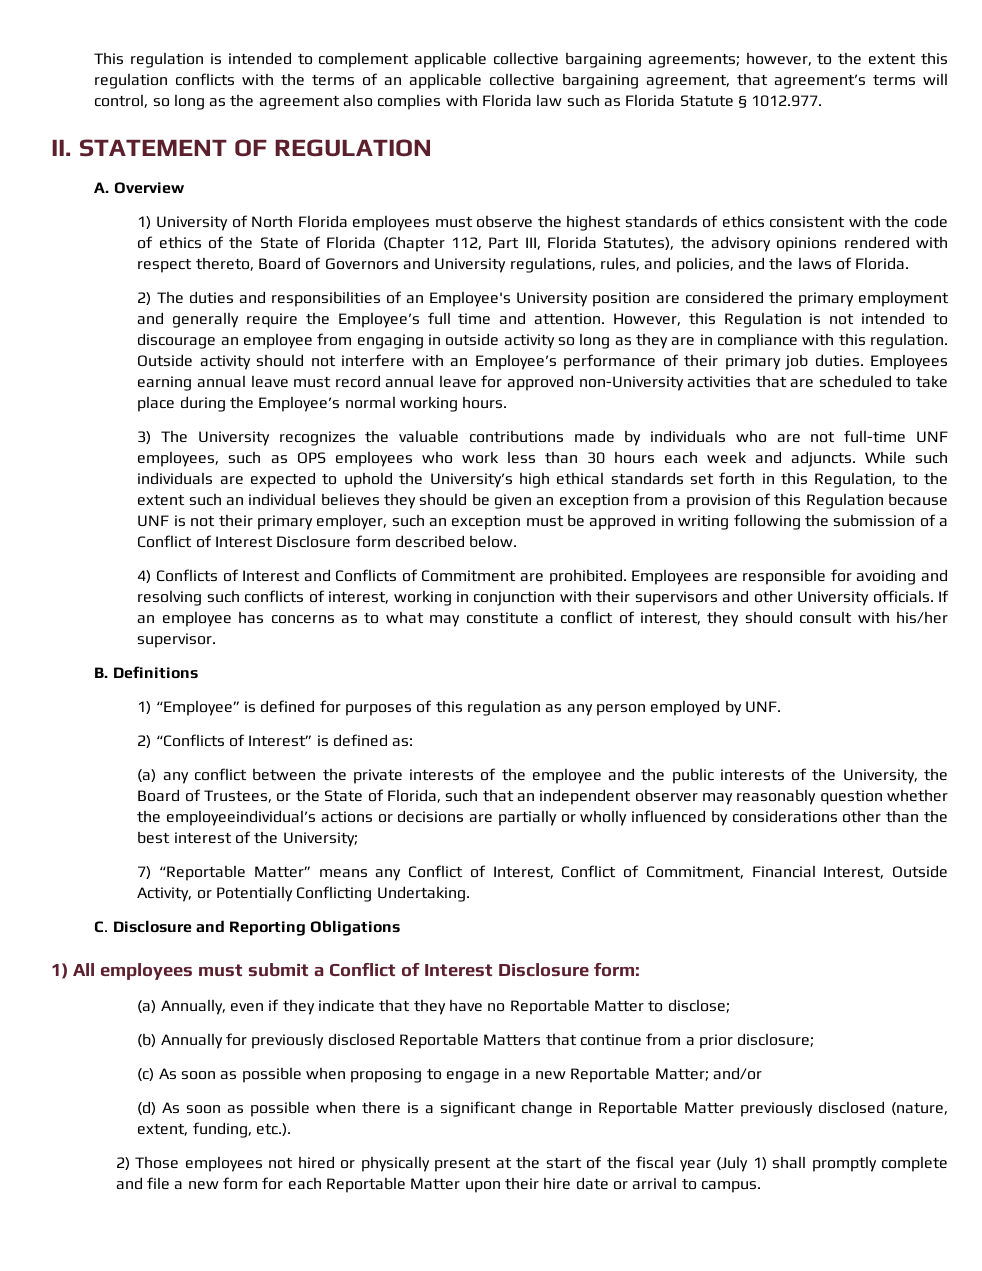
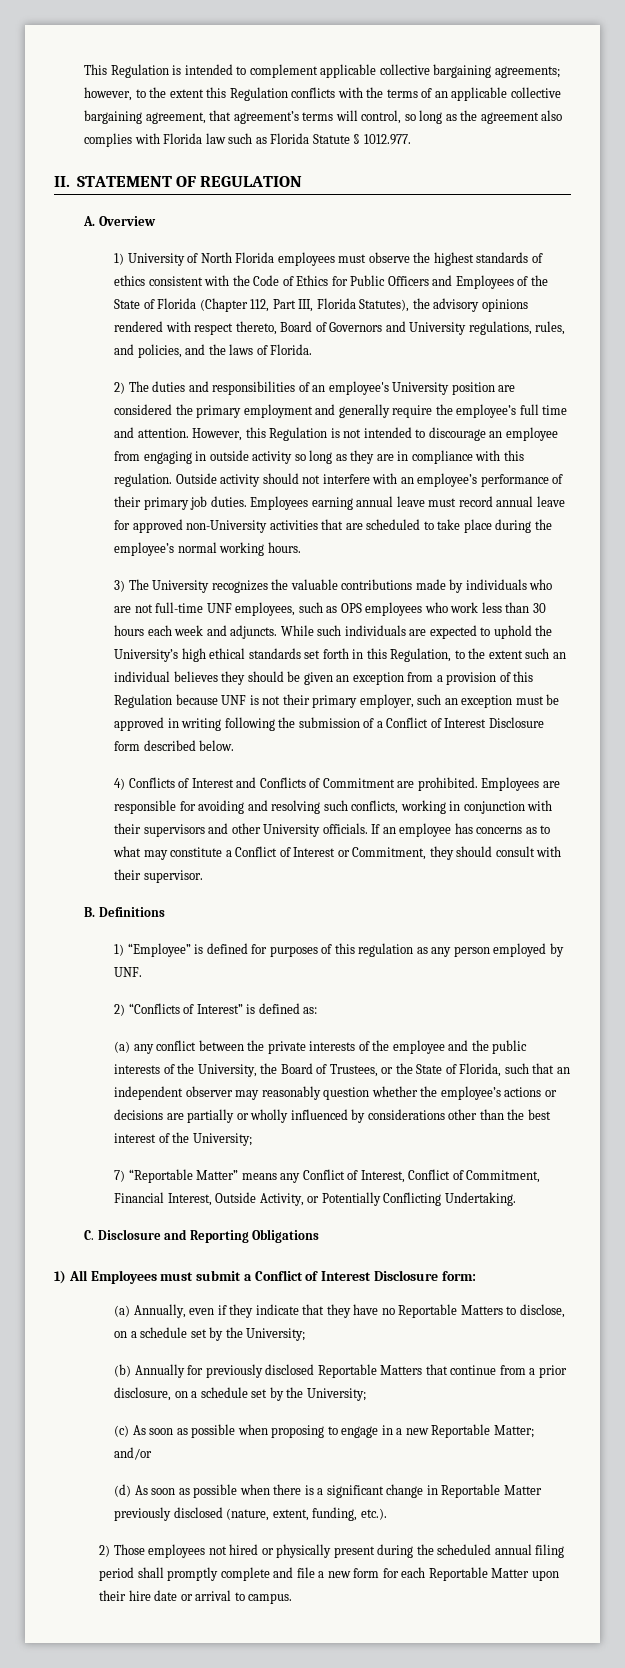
- This regulation is intended to complement applicable collective bargaining agreements; however, to the extent this regulation conflicts with the terms of an applicable collective bargaining agreement, that agreement’s terms will control, so long as the agreement also complies with Florida law such as Florida Statute § 1012.977.
+ This Regulation is intended to complement applicable collective bargaining agreements; however, to the extent this Regulation conflicts with the terms of an applicable collective bargaining agreement, that agreement’s terms will control, so long as the agreement also complies with Florida law such as Florida Statute § 1012.977.
- 1) University of North Florida employees must observe the highest standards of ethics consistent with the code of ethics of the State of Florida (Chapter 112, Part III, Florida Statutes), the advisory opinions rendered with respect thereto, Board of Governors and University regulations, rules, and policies, and the laws of Florida.
+ 1) University of North Florida employees must observe the highest standards of ethics consistent with the Code of Ethics for Public Officers and Employees of the State of Florida (Chapter 112, Part III, Florida Statutes), the advisory opinions rendered with respect thereto, Board of Governors and University regulations, rules, and policies, and the laws of Florida.
- 2) The duties and responsibilities of an Employee's University position are considered the primary employment and generally require the Employee’s full time and attention.
+ 2) The duties and responsibilities of an employee's University position are considered the primary employment and generally require the employee’s full time and attention.
- Outside activity should not interfere with an Employee’s performance of their primary job duties.
+ Outside activity should not interfere with an employee’s performance of their primary job duties.
- Employees earning annual leave must record annual leave for approved non-University activities that are scheduled to take place during the Employee’s normal working hours.
+ Employees earning annual leave must record annual leave for approved non-University activities that are scheduled to take place during the employee’s normal working hours.
- Employees are responsible for avoiding and resolving such conflicts of interest, working in conjunction with their supervisors and other University officials.
+ Employees are responsible for avoiding and resolving such conflicts, working in conjunction with their supervisors and other University officials.
- If an employee has concerns as to what may constitute a conflict of interest, they should consult with his/her supervisor.
+ If an employee has concerns as to what may constitute a Conflict of Interest or Commitment, they should consult with their supervisor.
- (a) any conflict between the private interests of the employee and the public interests of the University, the Board of Trustees, or the State of Florida, such that an independent observer may reasonably question whether the employeeindividual’s actions or decisions are partially or wholly influenced by considerations other than the best interest of the University;
+ (a) any conflict between the private interests of the employee and the public interests of the University, the Board of Trustees, or the State of Florida, such that an independent observer may reasonably question whether the employee’s actions or decisions are partially or wholly influenced by considerations other than the best interest of the University;
- 1) All employees must submit a Conflict of Interest Disclosure form:
+ 1) All Employees must submit a Conflict of Interest Disclosure form:
- (a) Annually, even if they indicate that they have no Reportable Matter to disclose;
+ (a) Annually, even if they indicate that they have no Reportable Matters to disclose, on a schedule set by the University;
- (b) Annually for previously disclosed Reportable Matters that continue from a prior disclosure;
+ (b) Annually for previously disclosed Reportable Matters that continue from a prior disclosure, on a schedule set by the University;
- 2) Those employees not hired or physically present at the start of the fiscal year (July 1) shall promptly complete and file a new form for each Reportable Matter upon their hire date or arrival to campus.
+ 2) Those employees not hired or physically present during the scheduled annual filing period shall promptly complete and file a new form for each Reportable Matter upon their hire date or arrival to campus.

